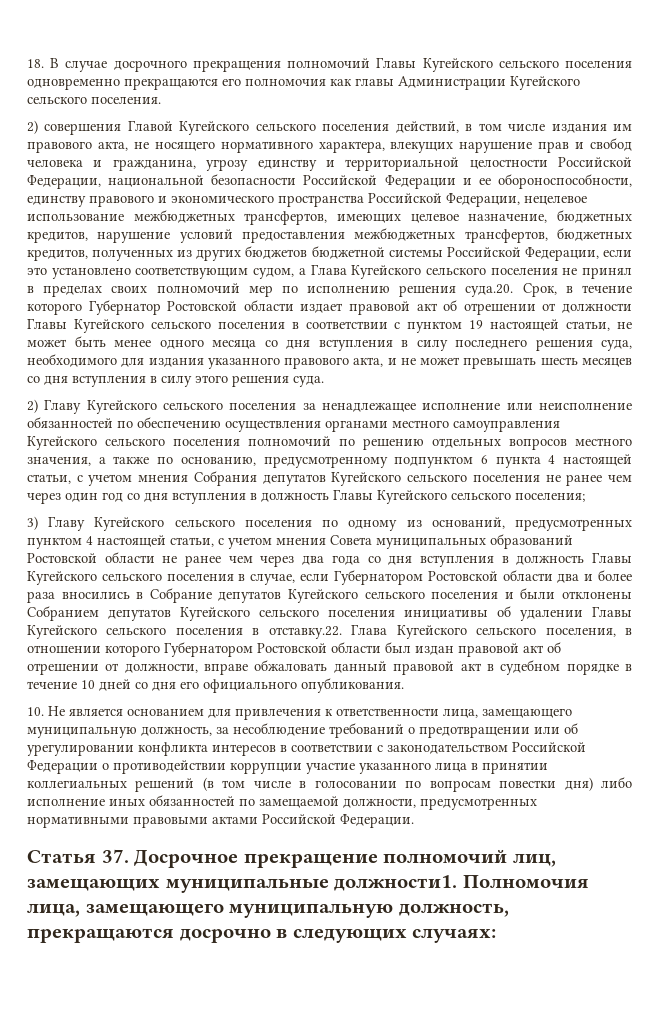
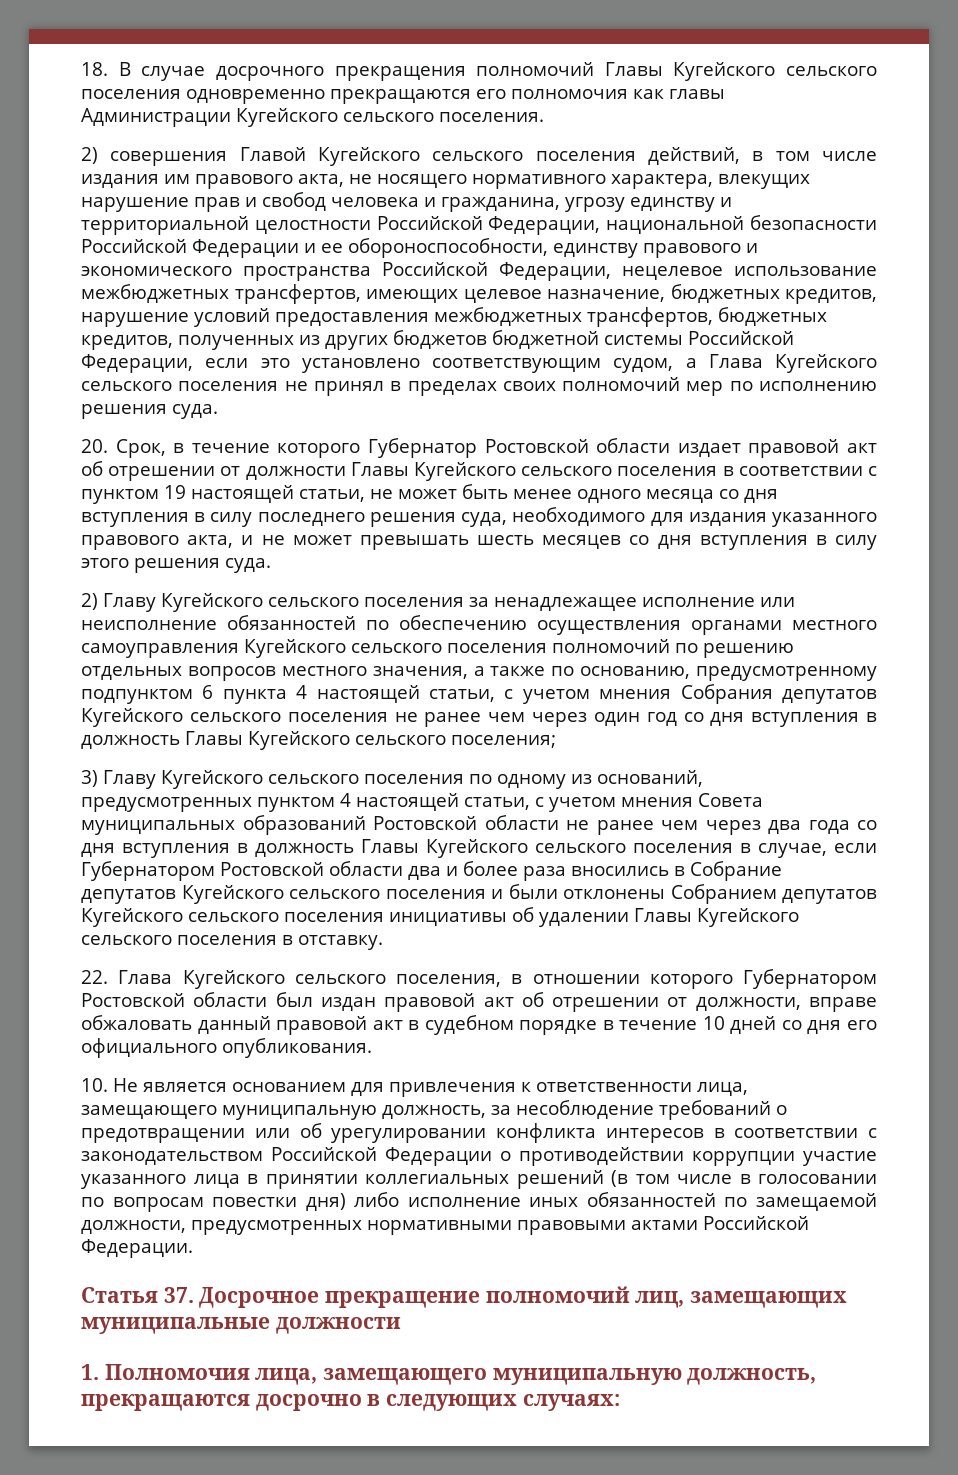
- 2) совершения Главой Кугейского сельского поселения действий, в том числе издания им правового акта, не носящего нормативного характера, влекущих нарушение прав и свобод человека и гражданина, угрозу единству и территориальной целостности Российской Федерации, национальной безопасности Российской Федерации и ее обороноспособности, единству правового и экономического пространства Российской Федерации, нецелевое использование межбюджетных трансфертов, имеющих целевое назначение, бюджетных кредитов, нарушение условий предоставления межбюджетных трансфертов, бюджетных кредитов, полученных из других бюджетов бюджетной системы Российской Федерации, если это установлено соответствующим судом, а Глава Кугейского сельского поселения не принял в пределах своих полномочий мер по исполнению решения суда.20. Срок, в течение которого Губернатор Ростовской области издает правовой акт об отрешении от должности Главы Кугейского сельского поселения в соответствии с пунктом 19 настоящей статьи, не может быть менее одного месяца со дня вступления в силу последнего решения суда, необходимого для издания указанного правового акта, и не может превышать шесть месяцев со дня вступления в силу этого решения суда.
+ 2) совершения Главой Кугейского сельского поселения действий, в том числе издания им правового акта, не носящего нормативного характера, влекущих нарушение прав и свобод человека и гражданина, угрозу единству и территориальной целостности Российской Федерации, национальной безопасности Российской Федерации и ее обороноспособности, единству правового и экономического пространства Российской Федерации, нецелевое использование межбюджетных трансфертов, имеющих целевое назначение, бюджетных кредитов, нарушение условий предоставления межбюджетных трансфертов, бюджетных кредитов, полученных из других бюджетов бюджетной системы Российской Федерации, если это установлено соответствующим судом, а Глава Кугейского сельского поселения не принял в пределах своих полномочий мер по исполнению решения суда.
+ 20. Срок, в течение которого Губернатор Ростовской области издает правовой акт об отрешении от должности Главы Кугейского сельского поселения в соответствии с пунктом 19 настоящей статьи, не может быть менее одного месяца со дня вступления в силу последнего решения суда, необходимого для издания указанного правового акта, и не может превышать шесть месяцев со дня вступления в силу этого решения суда.
- 3) Главу Кугейского сельского поселения по одному из оснований, предусмотренных пунктом 4 настоящей статьи, с учетом мнения Совета муниципальных образований Ростовской области не ранее чем через два года со дня вступления в должность Главы Кугейского сельского поселения в случае, если Губернатором Ростовской области два и более раза вносились в Собрание депутатов Кугейского сельского поселения и были отклонены Собранием депутатов Кугейского сельского поселения инициативы об удалении Главы Кугейского сельского поселения в отставку.22. Глава Кугейского сельского поселения, в отношении которого Губернатором Ростовской области был издан правовой акт об отрешении от должности, вправе обжаловать данный правовой акт в судебном порядке в течение 10 дней со дня его официального опубликования.
+ 3) Главу Кугейского сельского поселения по одному из оснований, предусмотренных пунктом 4 настоящей статьи, с учетом мнения Совета муниципальных образований Ростовской области не ранее чем через два года со дня вступления в должность Главы Кугейского сельского поселения в случае, если Губернатором Ростовской области два и более раза вносились в Собрание депутатов Кугейского сельского поселения и были отклонены Собранием депутатов Кугейского сельского поселения инициативы об удалении Главы Кугейского сельского поселения в отставку.
+ 22. Глава Кугейского сельского поселения, в отношении которого Губернатором Ростовской области был издан правовой акт об отрешении от должности, вправе обжаловать данный правовой акт в судебном порядке в течение 10 дней со дня его официального опубликования.
- Статья 37. Досрочное прекращение полномочий лиц, замещающих муниципальные должности1. Полномочия лица, замещающего муниципальную должность, прекращаются досрочно в следующих случаях:
+ Статья 37. Досрочное прекращение полномочий лиц, замещающих муниципальные должности
+ 1. Полномочия лица, замещающего муниципальную должность, прекращаются досрочно в следующих случаях:

